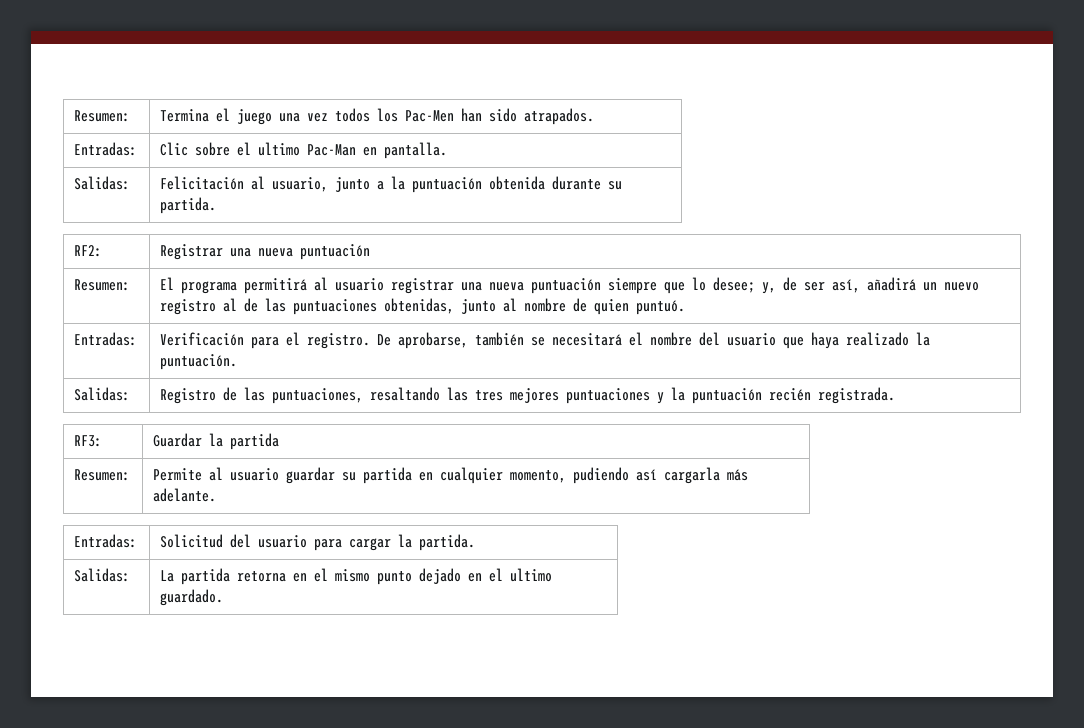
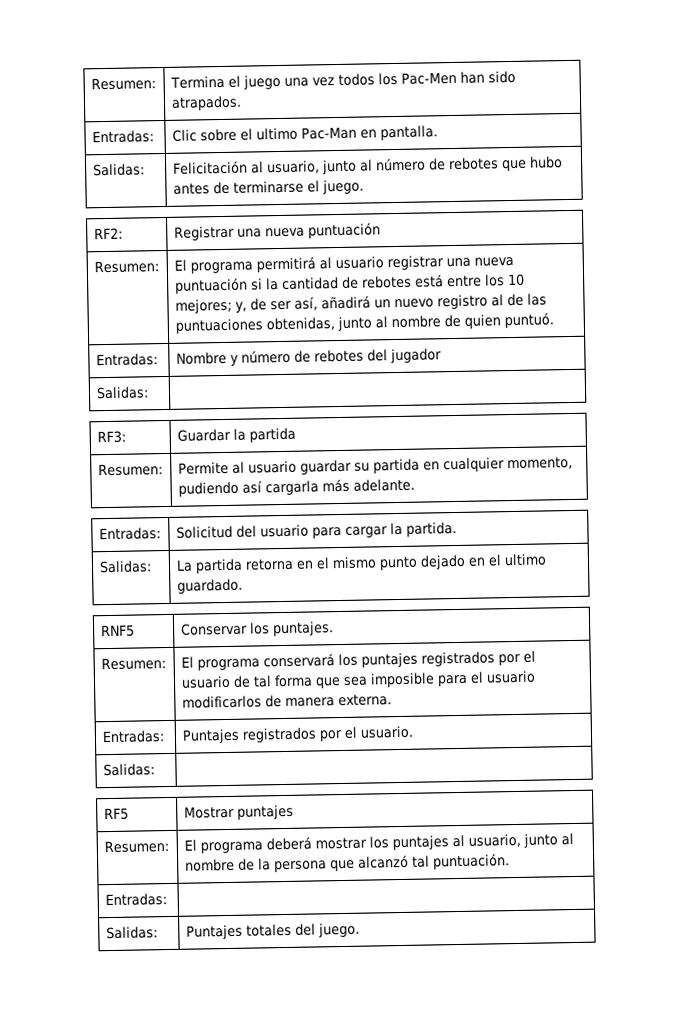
- Salidas: | Felicitación al usuario, junto a la puntuación obtenida durante su partida.
+ Salidas: | Felicitación al usuario, junto al número de rebotes que hubo antes de terminarse el juego.
- Resumen: | El programa permitirá al usuario registrar una nueva puntuación siempre que lo desee; y, de ser así, añadirá un nuevo registro al de las puntuaciones obtenidas, junto al nombre de quien puntuó.
+ Resumen: | El programa permitirá al usuario registrar una nueva puntuación si la cantidad de rebotes está entre los 10 mejores; y, de ser así, añadirá un nuevo registro al de las puntuaciones obtenidas, junto al nombre de quien puntuó.
- Entradas: | Verificación para el registro. De aprobarse, también se necesitará el nombre del usuario que haya realizado la puntuación.
- Salidas: | Registro de las puntuaciones, resaltando las tres mejores puntuaciones y la puntuación recién registrada.
+ Entradas: | Nombre y número de rebotes del jugador
+ Salidas: |
+ RNF5 | Conservar los puntajes.
+ Resumen: | El programa conservará los puntajes registrados por el usuario de tal forma que sea imposible para el usuario modificarlos de manera externa.
+ Entradas: | Puntajes registrados por el usuario.
+ Salidas: |
+ RF5 | Mostrar puntajes
+ Resumen: | El programa deberá mostrar los puntajes al usuario, junto al nombre de la persona que alcanzó tal puntuación.
+ Entradas: |
+ Salidas: | Puntajes totales del juego.

